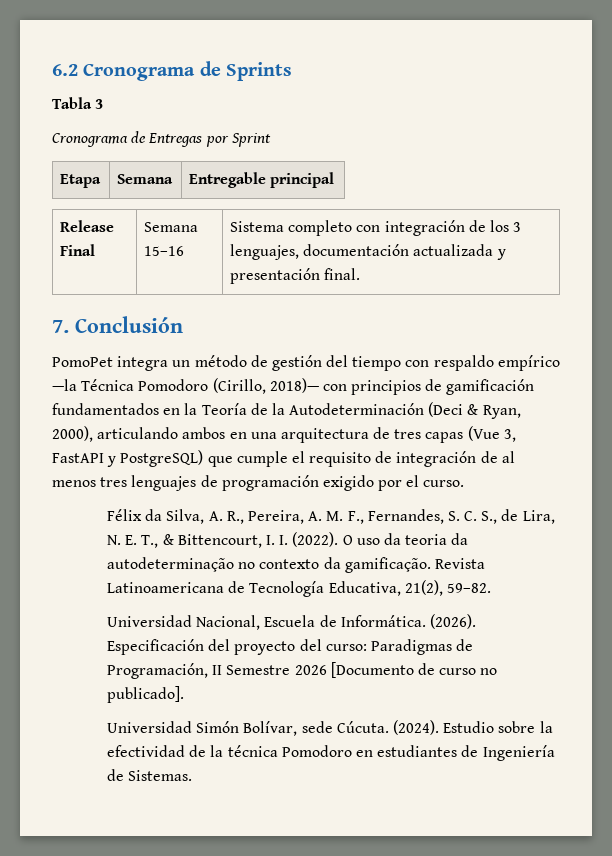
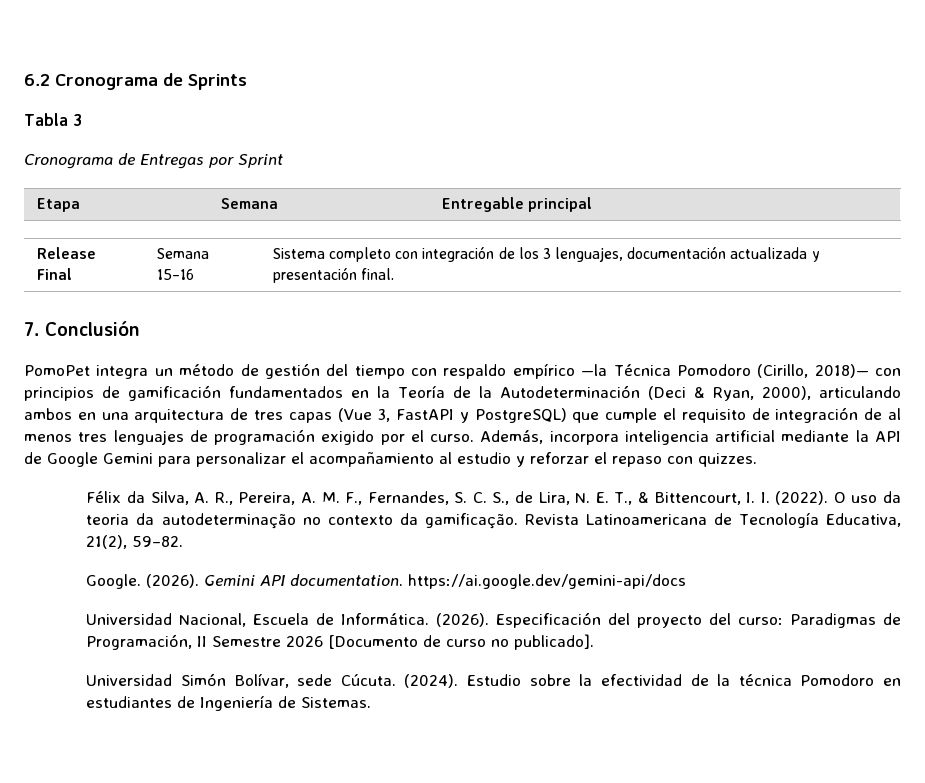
+ Además, incorpora inteligencia artificial mediante la API de Google Gemini para personalizar el acompañamiento al estudio y reforzar el repaso con quizzes.
+ Google. (2026). Gemini API documentation. https://ai.google.dev/gemini-api/docs

